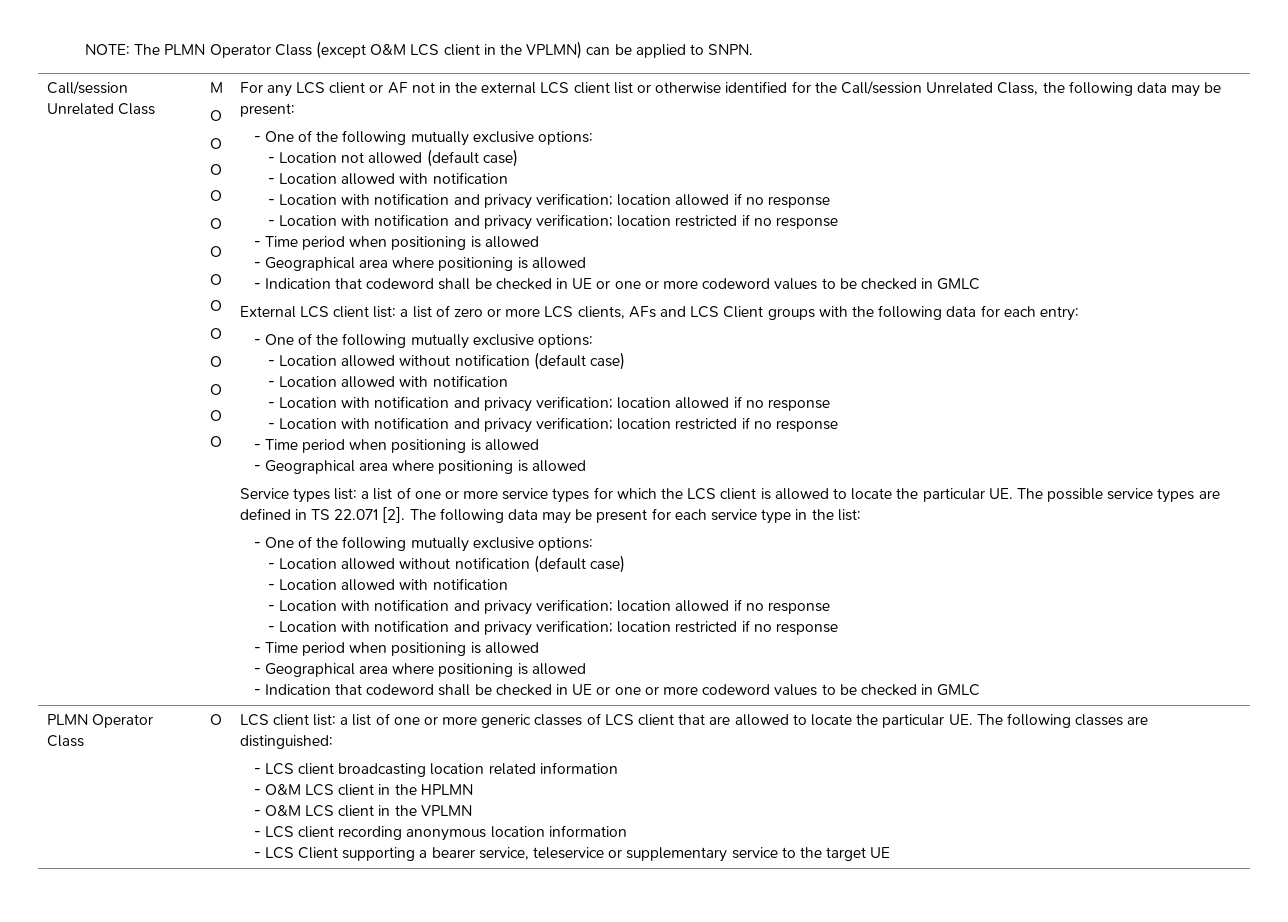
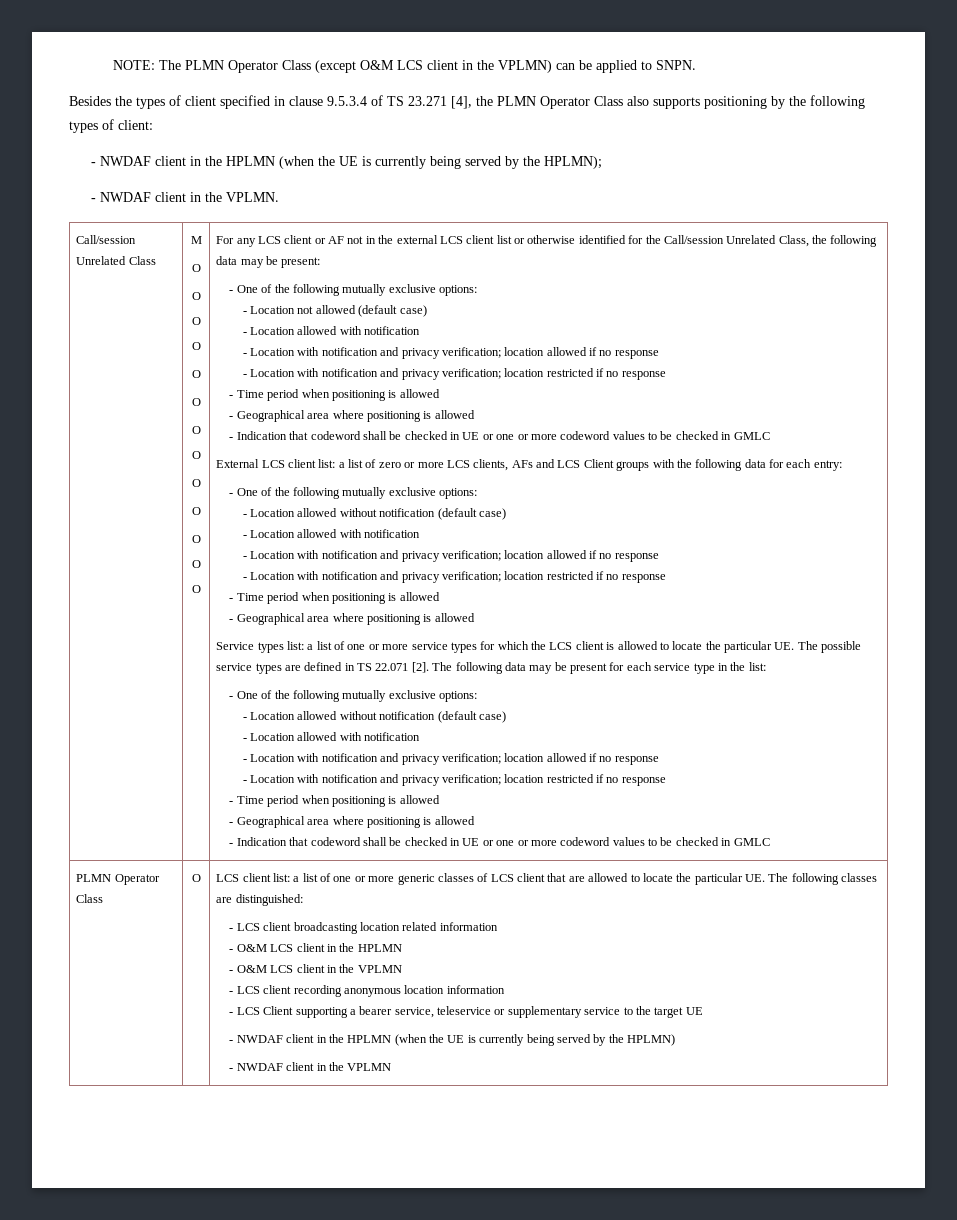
+ Besides the types of client specified in clause 9.5.3.4 of TS 23.271 [4], the PLMN Operator Class also supports positioning by the following types of client:
+ - NWDAF client in the HPLMN (when the UE is currently being served by the HPLMN);
+ - NWDAF client in the VPLMN.
+ - NWDAF client in the HPLMN (when the UE is currently being served by the HPLMN)
+ - NWDAF client in the VPLMN

